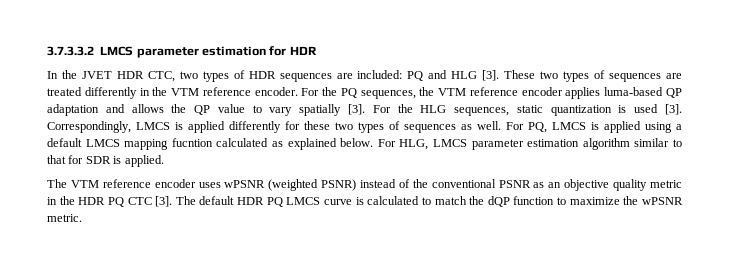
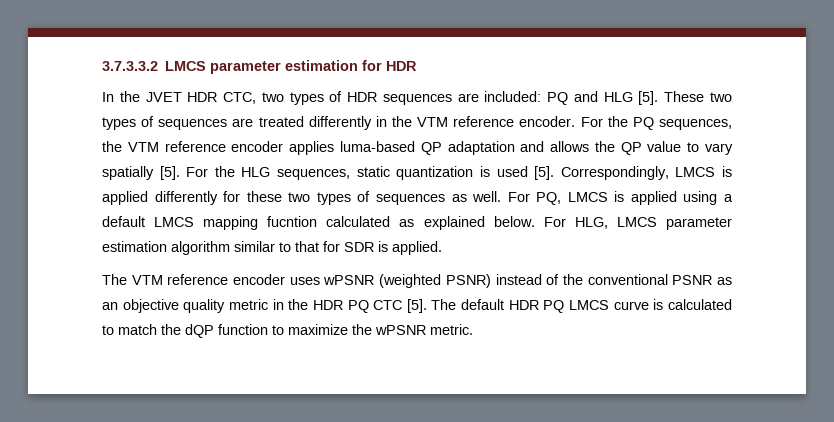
- In the JVET HDR CTC, two types of HDR sequences are included: PQ and HLG [3].
+ In the JVET HDR CTC, two types of HDR sequences are included: PQ and HLG [5].
- For the PQ sequences, the VTM reference encoder applies luma-based QP adaptation and allows the QP value to vary spatially [3].
+ For the PQ sequences, the VTM reference encoder applies luma-based QP adaptation and allows the QP value to vary spatially [5].
- For the HLG sequences, static quantization is used [3].
+ For the HLG sequences, static quantization is used [5].
- The VTM reference encoder uses wPSNR (weighted PSNR) instead of the conventional PSNR as an objective quality metric in the HDR PQ CTC [3].
+ The VTM reference encoder uses wPSNR (weighted PSNR) instead of the conventional PSNR as an objective quality metric in the HDR PQ CTC [5].

